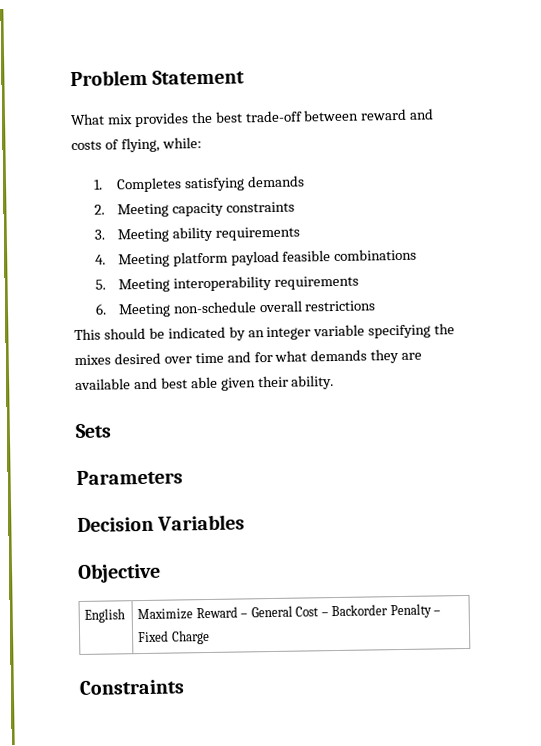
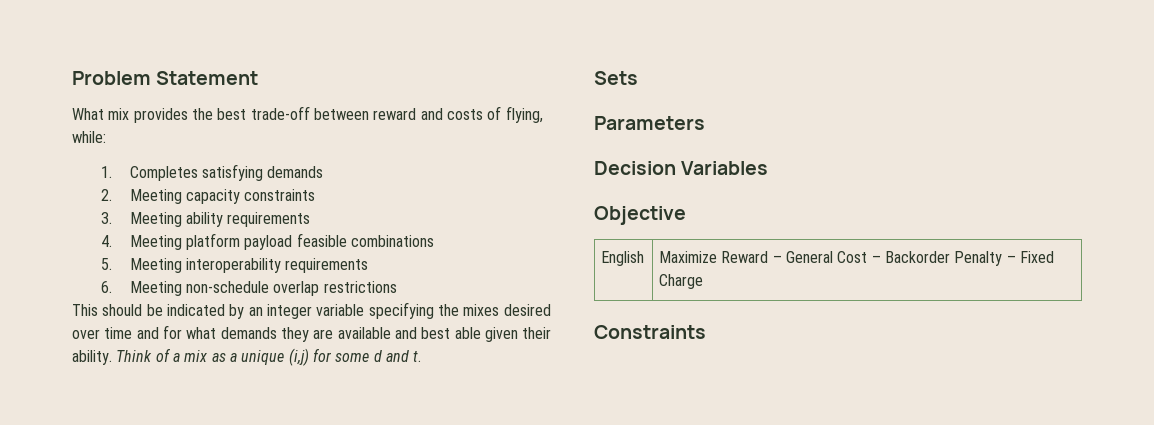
- 6. Meeting non-schedule overall restrictions
+ 6. Meeting non-schedule overlap restrictions
+ Think of a mix as a unique (i,j) for some d and t.

